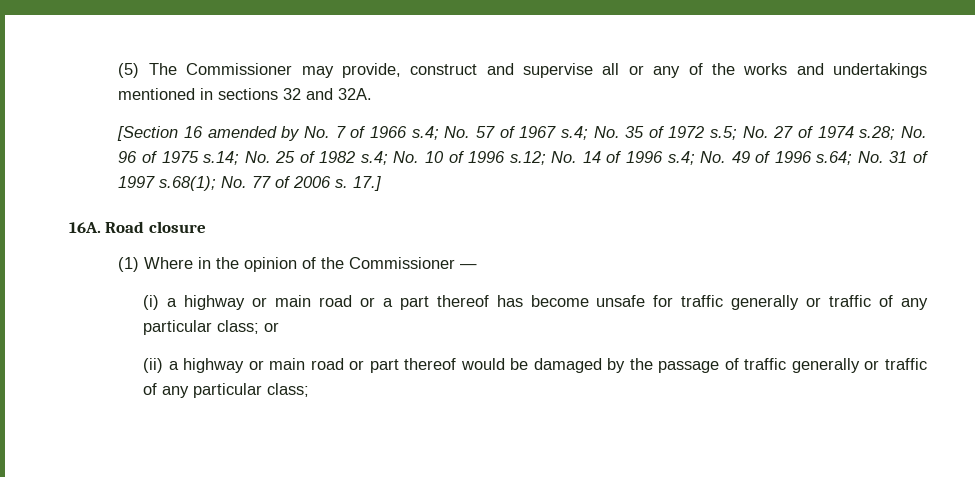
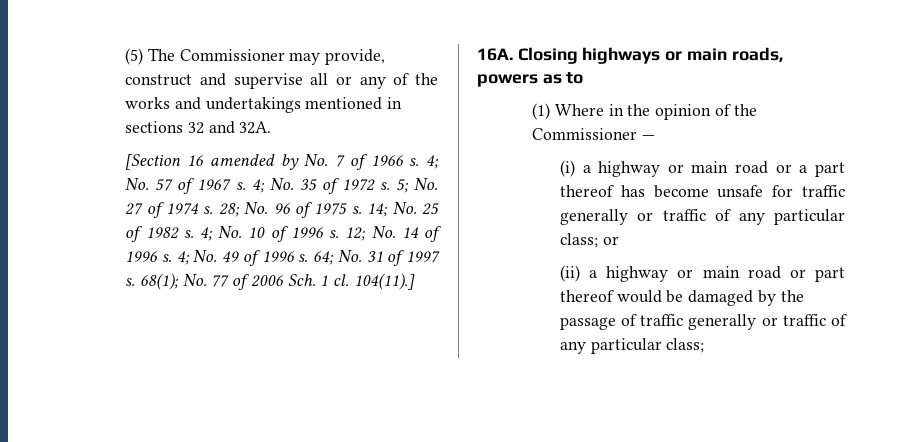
- [Section 16 amended by No. 7 of 1966 s.4; No. 57 of 1967 s.4; No. 35 of 1972 s.5; No. 27 of 1974 s.28; No. 96 of 1975 s.14; No. 25 of 1982 s.4; No. 10 of 1996 s.12; No. 14 of 1996 s.4; No. 49 of 1996 s.64; No. 31 of 1997 s.68(1); No. 77 of 2006 s. 17.]
- 16A. Road closure
+ [Section 16 amended by No. 7 of 1966 s. 4; No. 57 of 1967 s. 4; No. 35 of 1972 s. 5; No. 27 of 1974 s. 28; No. 96 of 1975 s. 14; No. 25 of 1982 s. 4; No. 10 of 1996 s. 12; No. 14 of 1996 s. 4; No. 49 of 1996 s. 64; No. 31 of 1997 s. 68(1); No. 77 of 2006 Sch. 1 cl. 104(11).]
+ 16A. Closing highways or main roads, powers as to

